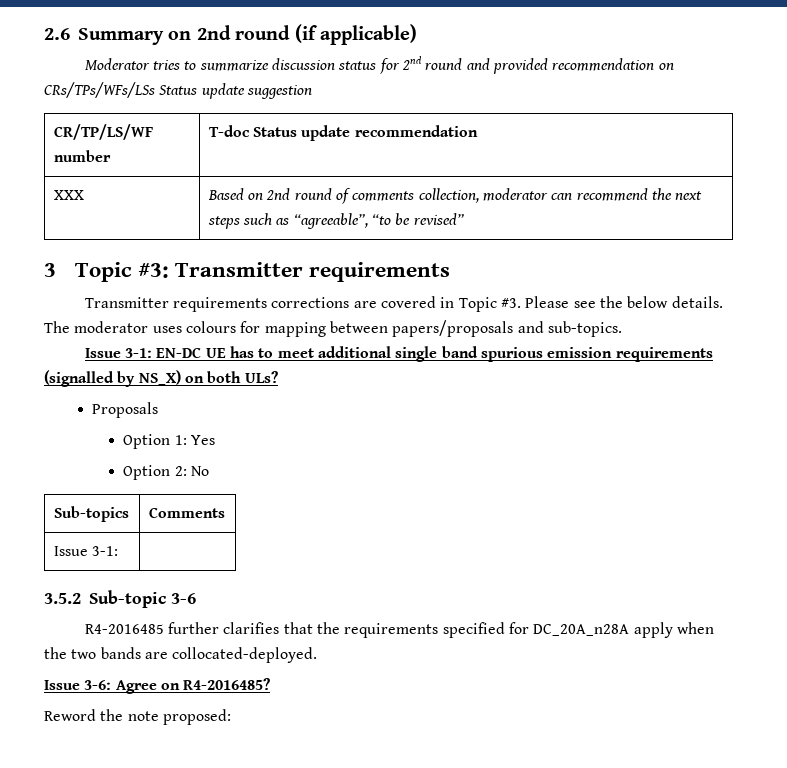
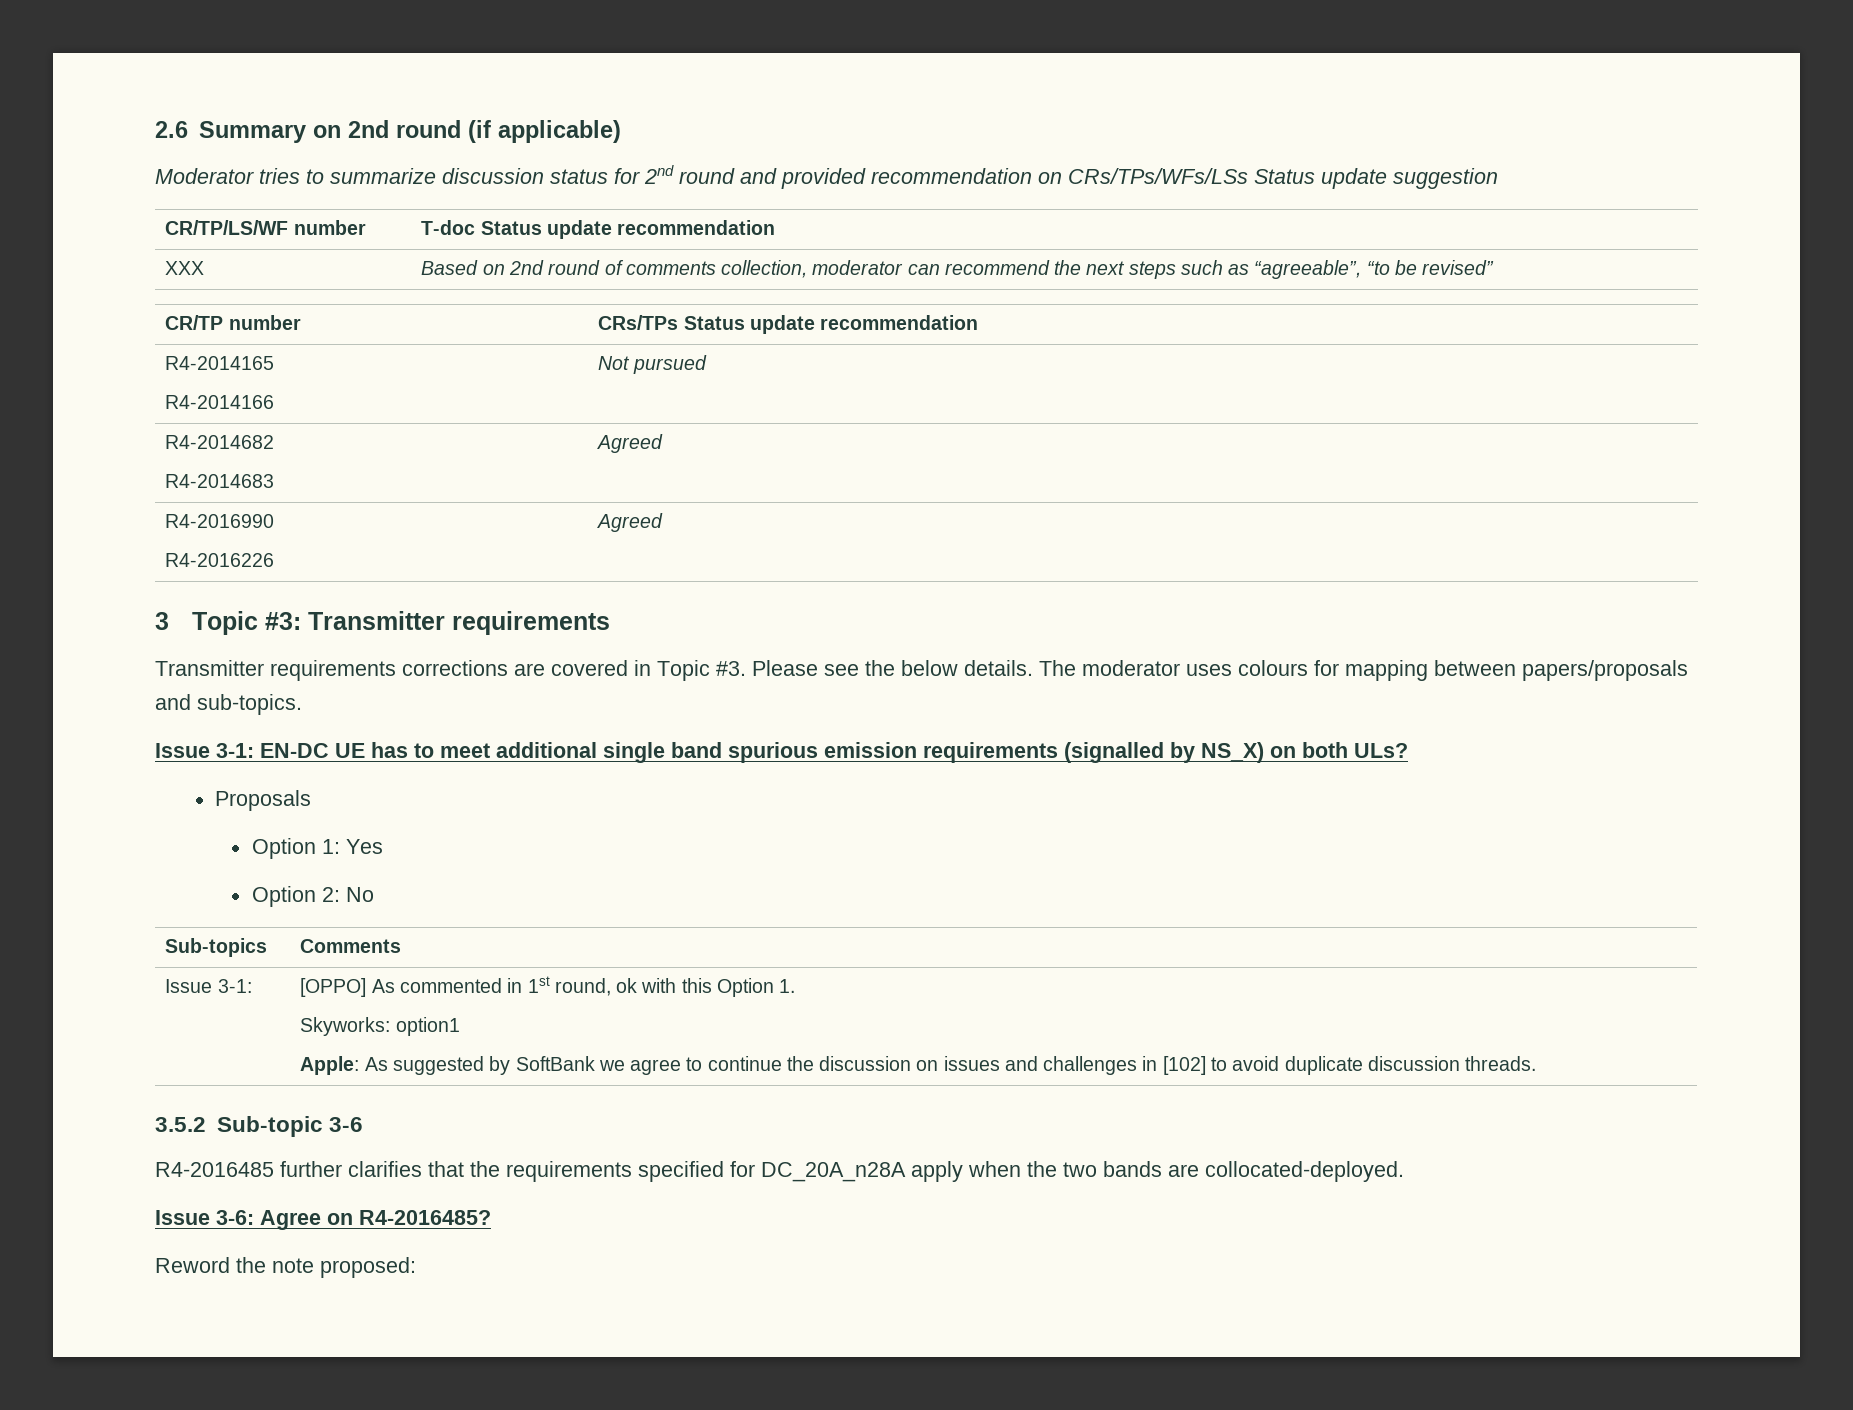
+ CR/TP number | CRs/TPs Status update recommendation
+ R4-2014165
+ R4-2014166 | Not pursued
+ R4-2014682
+ R4-2014683 | Agreed
+ R4-2016990
+ R4-2016226 | Agreed
- Issue 3-1: |
+ Issue 3-1: | [OPPO] As commented in 1st round, ok with this Option 1.
+ Skyworks: option1
+ Apple: As suggested by SoftBank we agree to continue the discussion on issues and challenges in [102] to avoid duplicate discussion threads.

